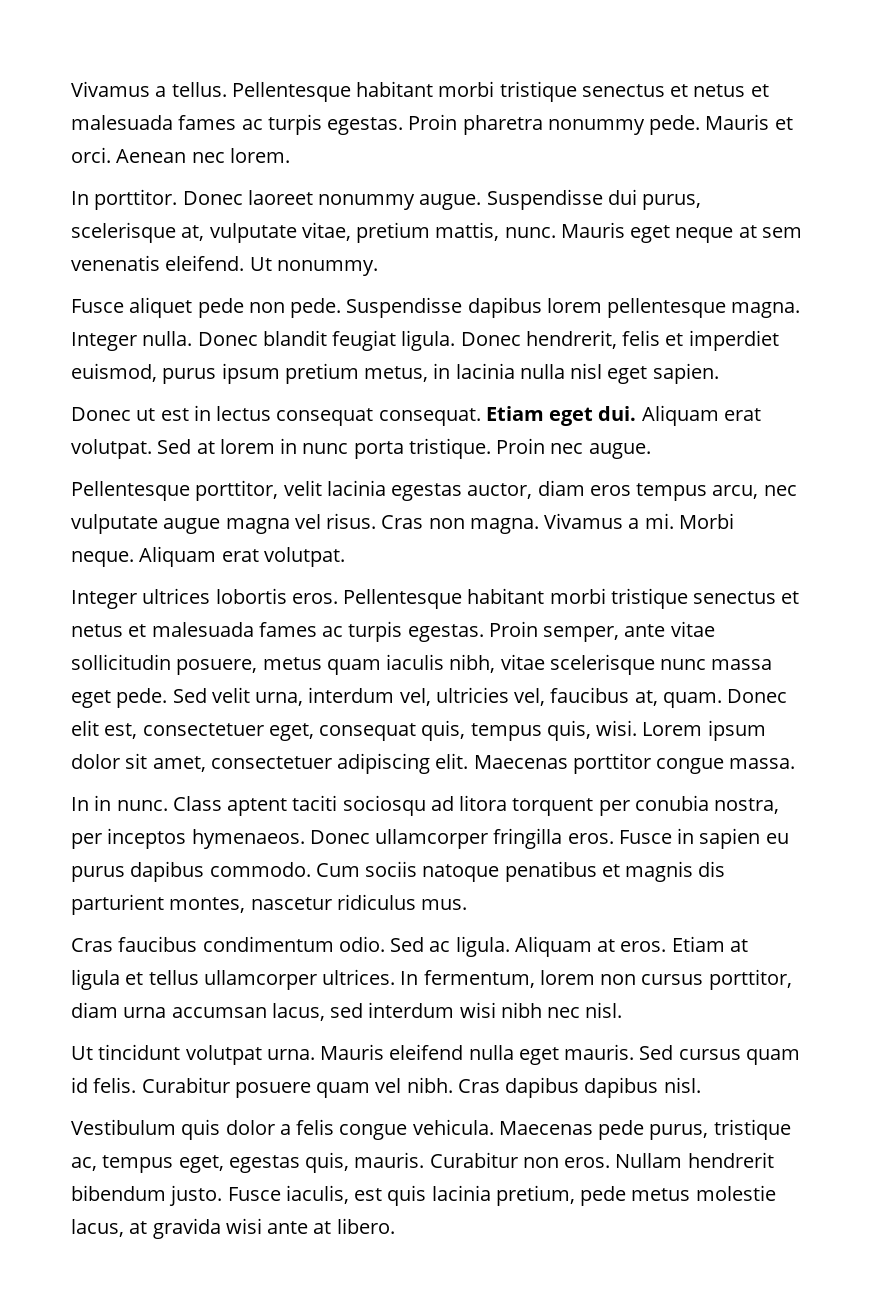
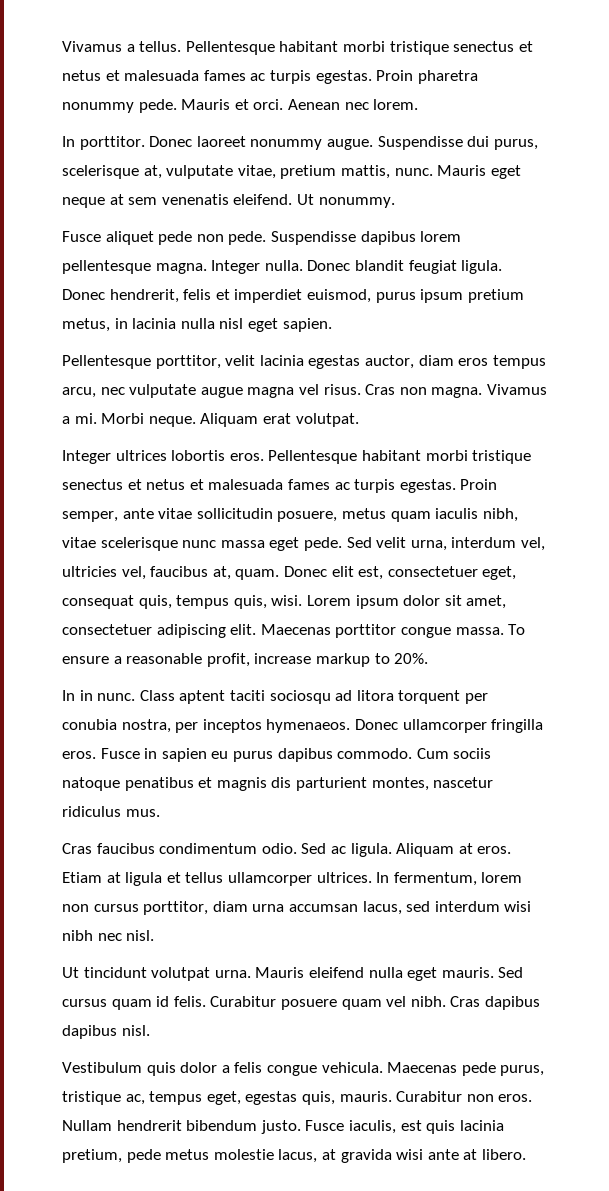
- Donec ut est in lectus consequat consequat. Etiam eget dui. Aliquam erat volutpat. Sed at lorem in nunc porta tristique. Proin nec augue.
+ To ensure a reasonable profit, increase markup to 20%.

